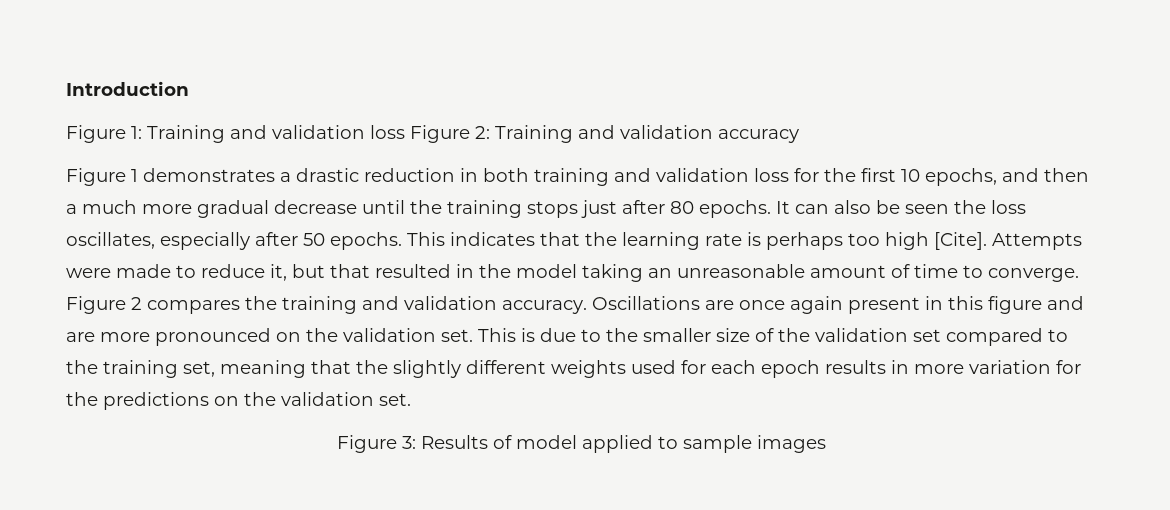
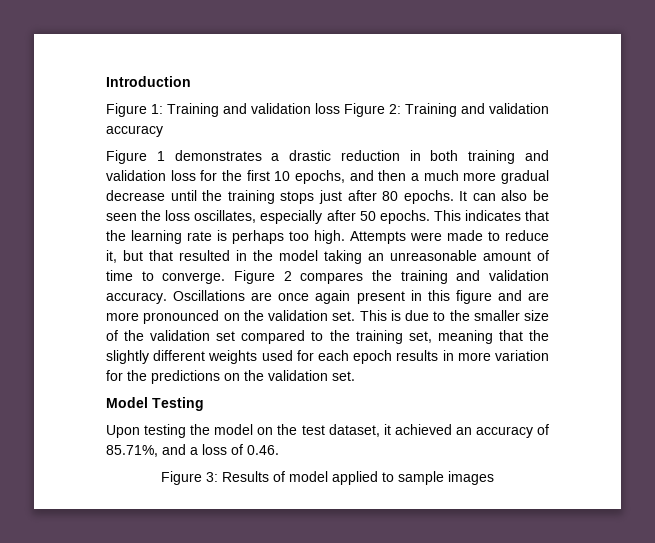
- This indicates that the learning rate is perhaps too high [Cite].
+ This indicates that the learning rate is perhaps too high.
+ Model Testing
+ Upon testing the model on the test dataset, it achieved an accuracy of 85.71%, and a loss of 0.46.

